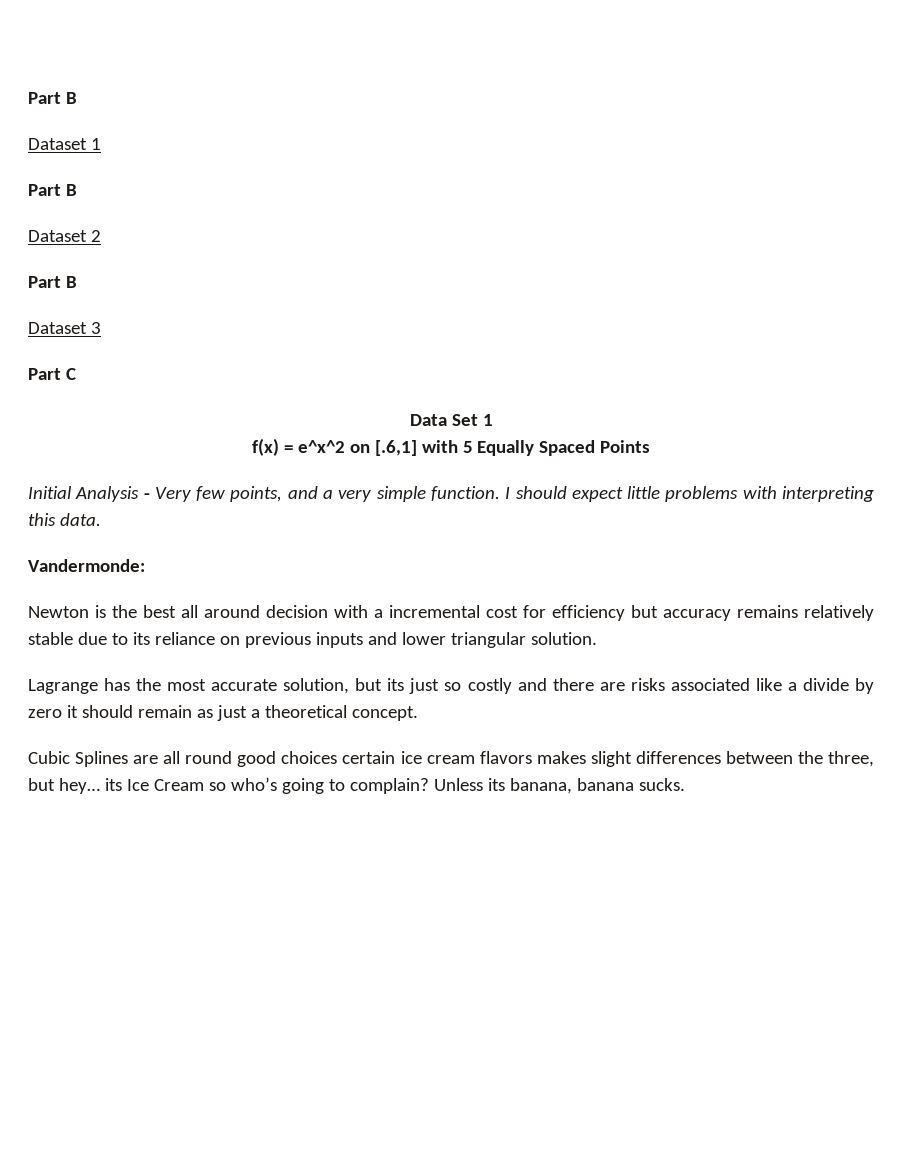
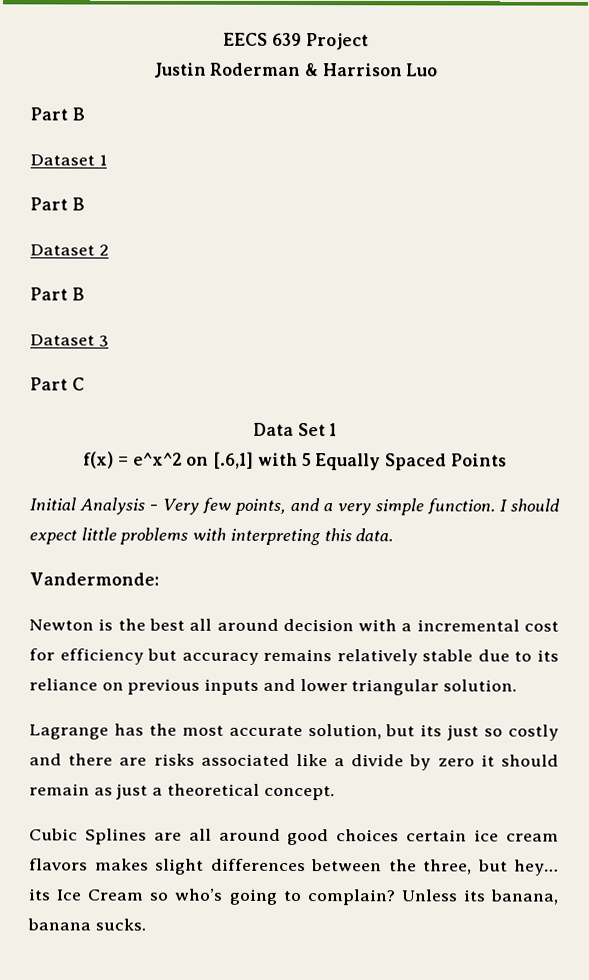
+ EECS 639 Project
+ Justin Roderman & Harrison Luo
- Cubic Splines are all round good choices certain ice cream flavors makes slight differences between the three, but hey… its Ice Cream so who’s going to complain?
+ Cubic Splines are all around good choices certain ice cream flavors makes slight differences between the three, but hey… its Ice Cream so who’s going to complain?

